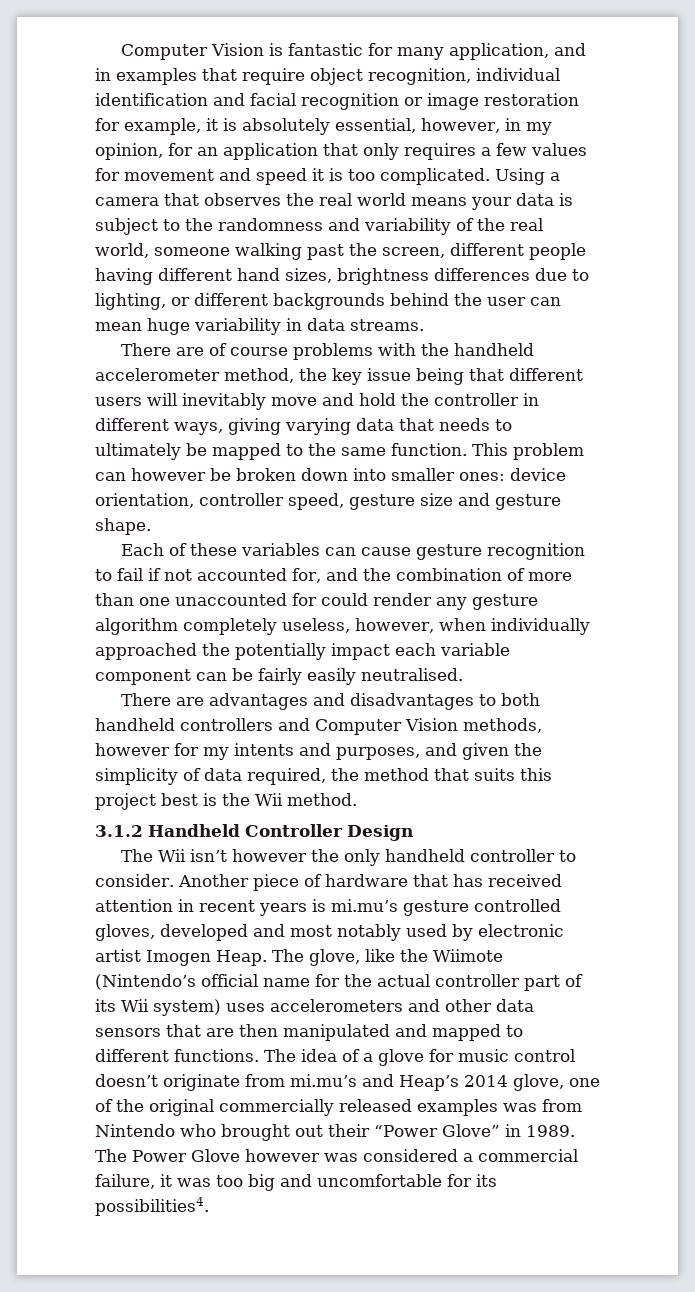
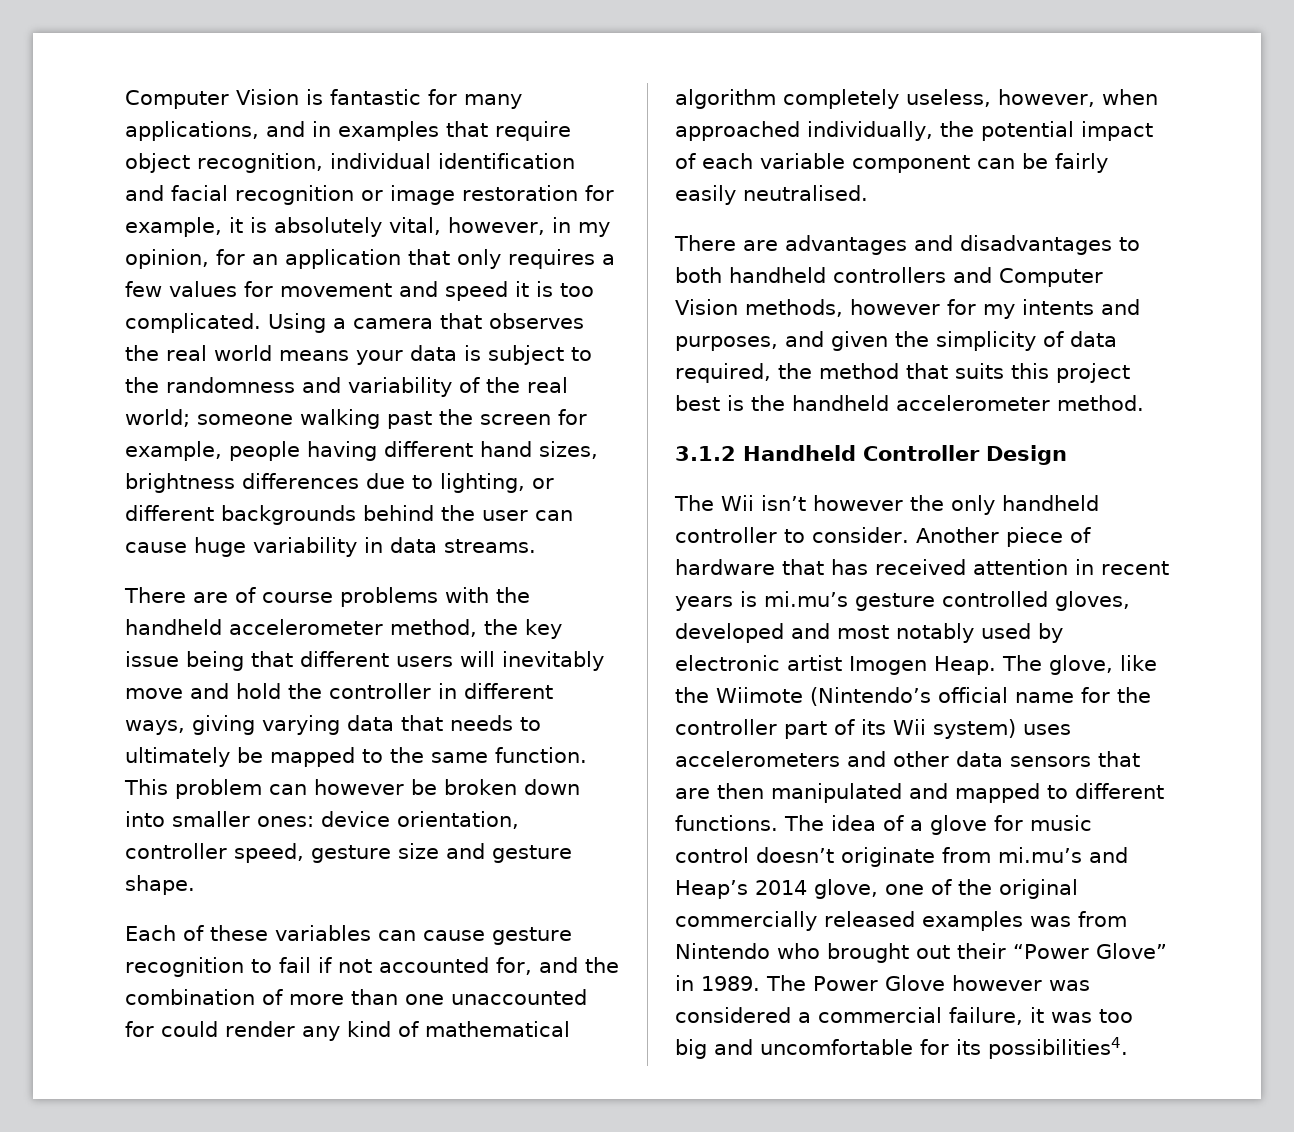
- Computer Vision is fantastic for many application, and in examples that require object recognition, individual identification and facial recognition or image restoration for example, it is absolutely essential, however, in my opinion, for an application that only requires a few values for movement and speed it is too complicated.
+ Computer Vision is fantastic for many applications, and in examples that require object recognition, individual identification and facial recognition or image restoration for example, it is absolutely vital, however, in my opinion, for an application that only requires a few values for movement and speed it is too complicated.
- Using a camera that observes the real world means your data is subject to the randomness and variability of the real world, someone walking past the screen, different people having different hand sizes, brightness differences due to lighting, or different backgrounds behind the user can mean huge variability in data streams.
+ Using a camera that observes the real world means your data is subject to the randomness and variability of the real world; someone walking past the screen for example, people having different hand sizes, brightness differences due to lighting, or different backgrounds behind the user can cause huge variability in data streams.
- Each of these variables can cause gesture recognition to fail if not accounted for, and the combination of more than one unaccounted for could render any gesture algorithm completely useless, however, when individually approached the potentially impact each variable component can be fairly easily neutralised.
+ Each of these variables can cause gesture recognition to fail if not accounted for, and the combination of more than one unaccounted for could render any kind of mathematical algorithm completely useless, however, when approached individually, the potential impact of each variable component can be fairly easily neutralised.
- There are advantages and disadvantages to both handheld controllers and Computer Vision methods, however for my intents and purposes, and given the simplicity of data required, the method that suits this project best is the Wii method.
+ There are advantages and disadvantages to both handheld controllers and Computer Vision methods, however for my intents and purposes, and given the simplicity of data required, the method that suits this project best is the handheld accelerometer method.
- The glove, like the Wiimote (Nintendo’s official name for the actual controller part of its Wii system) uses accelerometers and other data sensors that are then manipulated and mapped to different functions.
+ The glove, like the Wiimote (Nintendo’s official name for the controller part of its Wii system) uses accelerometers and other data sensors that are then manipulated and mapped to different functions.

